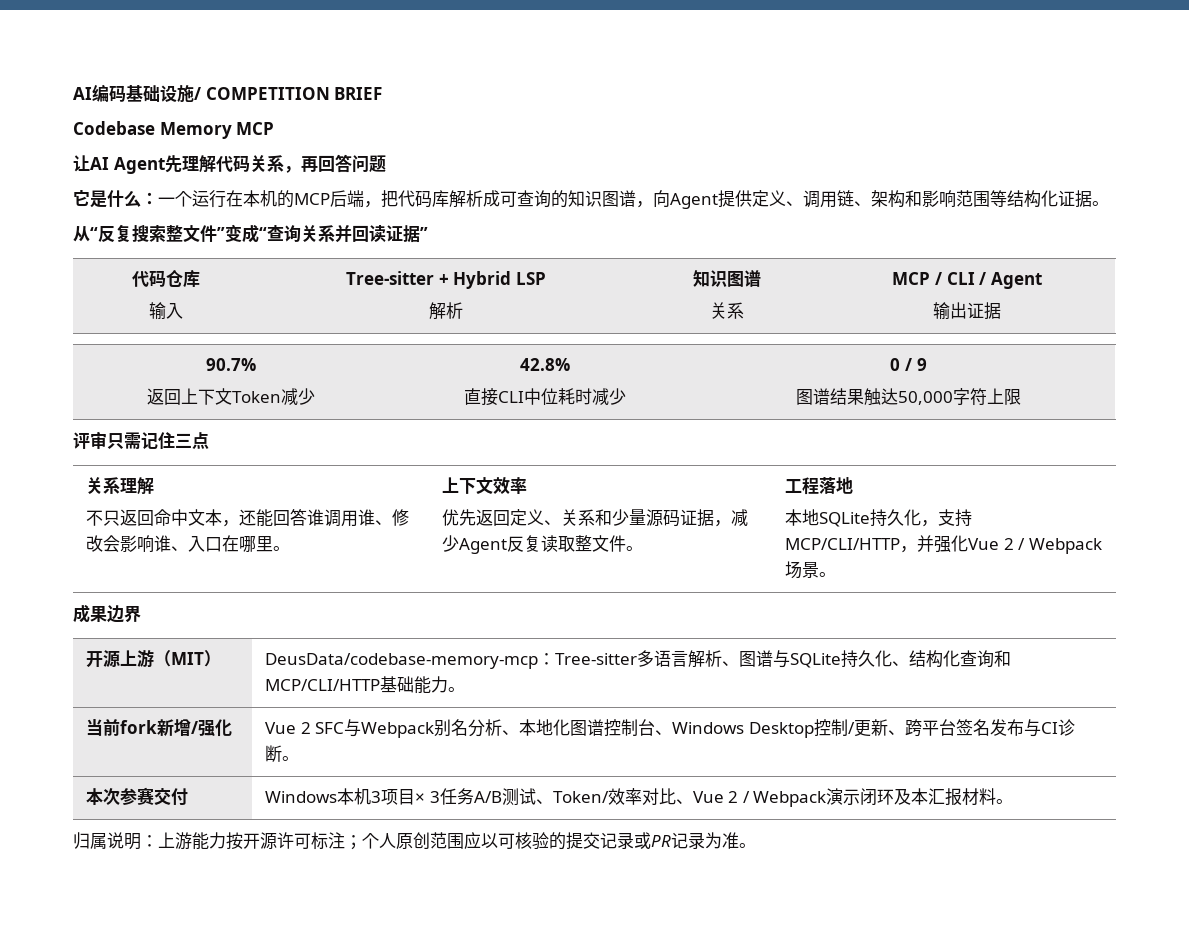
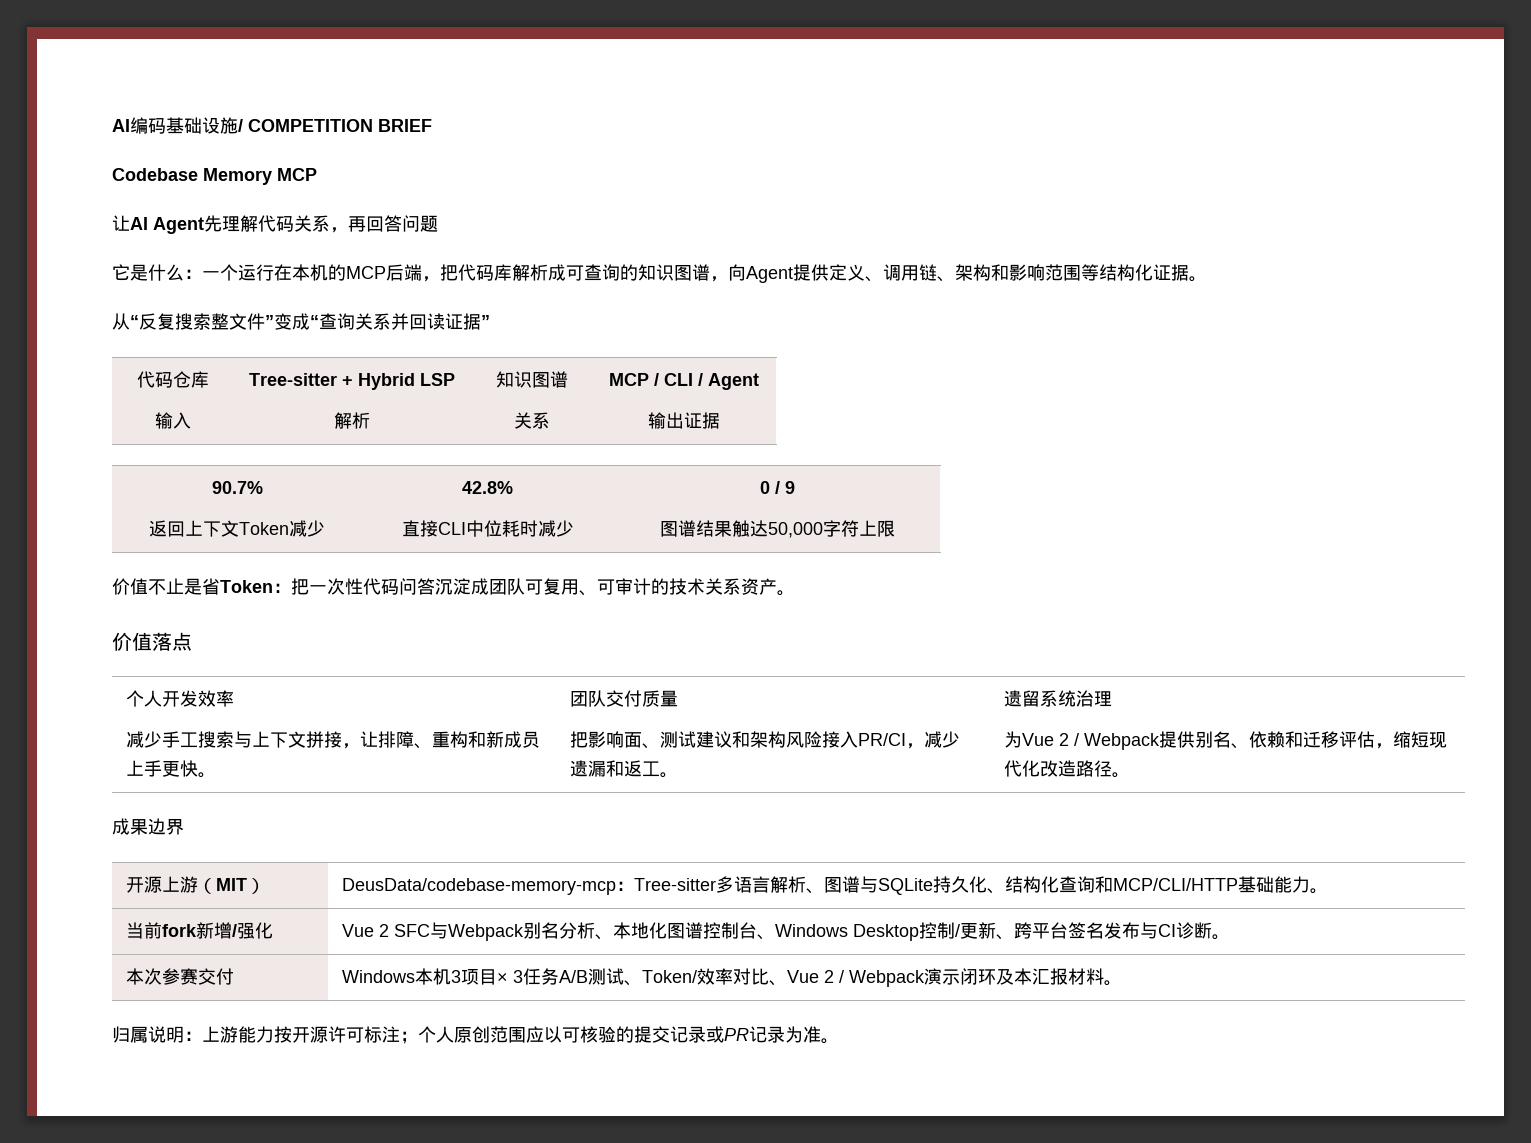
- 评审只需记住三点
- 关系理解
- 不只返回命中文本，还能回答谁调用谁、修改会影响谁、入口在哪里。 | 上下文效率
- 优先返回定义、关系和少量源码证据，减少Agent反复读取整文件。 | 工程落地
- 本地SQLite持久化，支持MCP/CLI/HTTP，并强化Vue 2 / Webpack场景。
+ 价值不止是省Token：把一次性代码问答沉淀成团队可复用、可审计的技术关系资产。
+ 价值落点
+ 个人开发效率
+ 减少手工搜索与上下文拼接，让排障、重构和新成员上手更快。 | 团队交付质量
+ 把影响面、测试建议和架构风险接入PR/CI，减少遗漏和返工。 | 遗留系统治理
+ 为Vue 2 / Webpack提供别名、依赖和迁移评估，缩短现代化改造路径。

